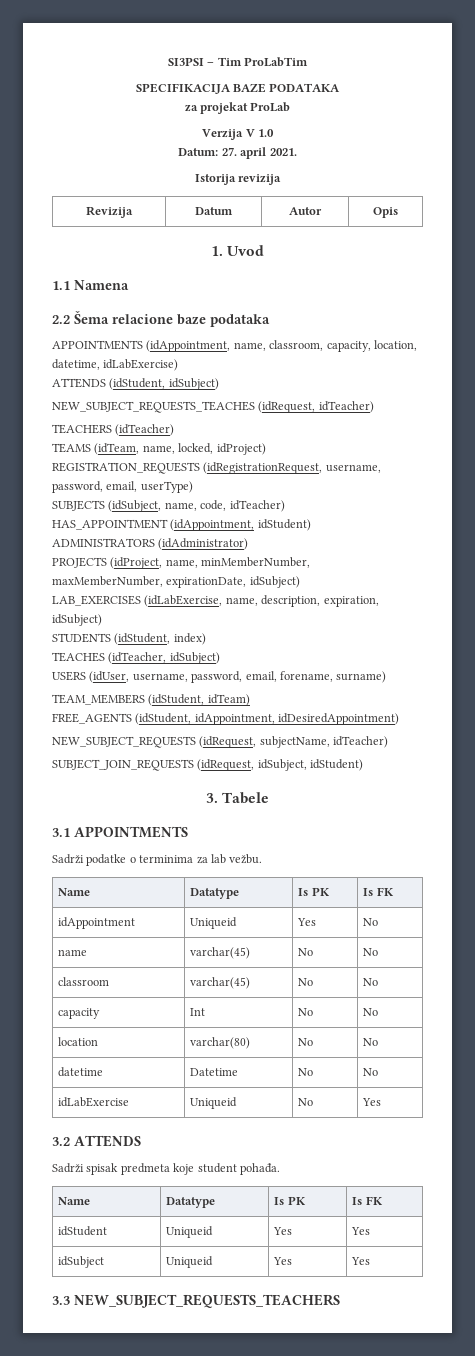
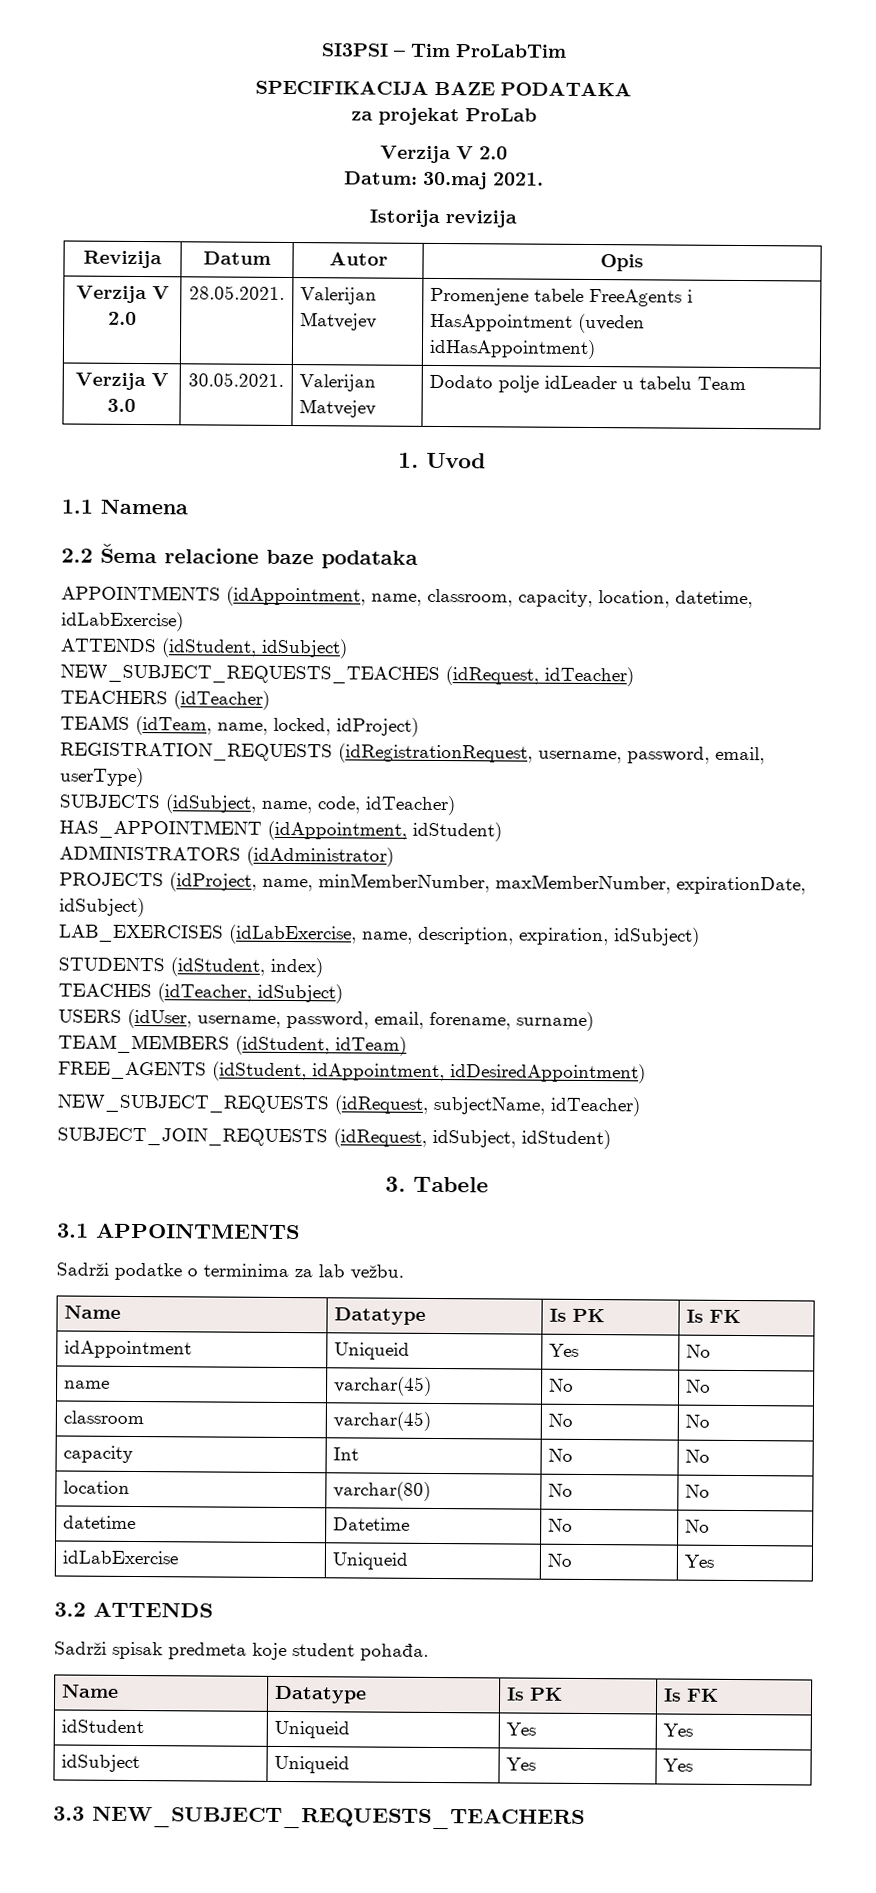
  za projekat ProLab
- Verzija V 1.0
+ Verzija V 2.0
- Datum: 27. april 2021.
+ Datum: 30.maj 2021.
+ Verzija V 2.0 | 28.05.2021. | Valerijan Matvejev | Promenjene tabele FreeAgents i HasAppointment (uveden idHasAppointment)
+ Verzija V 3.0 | 30.05.2021. | Valerijan Matvejev | Dodato polje idLeader u tabelu Team

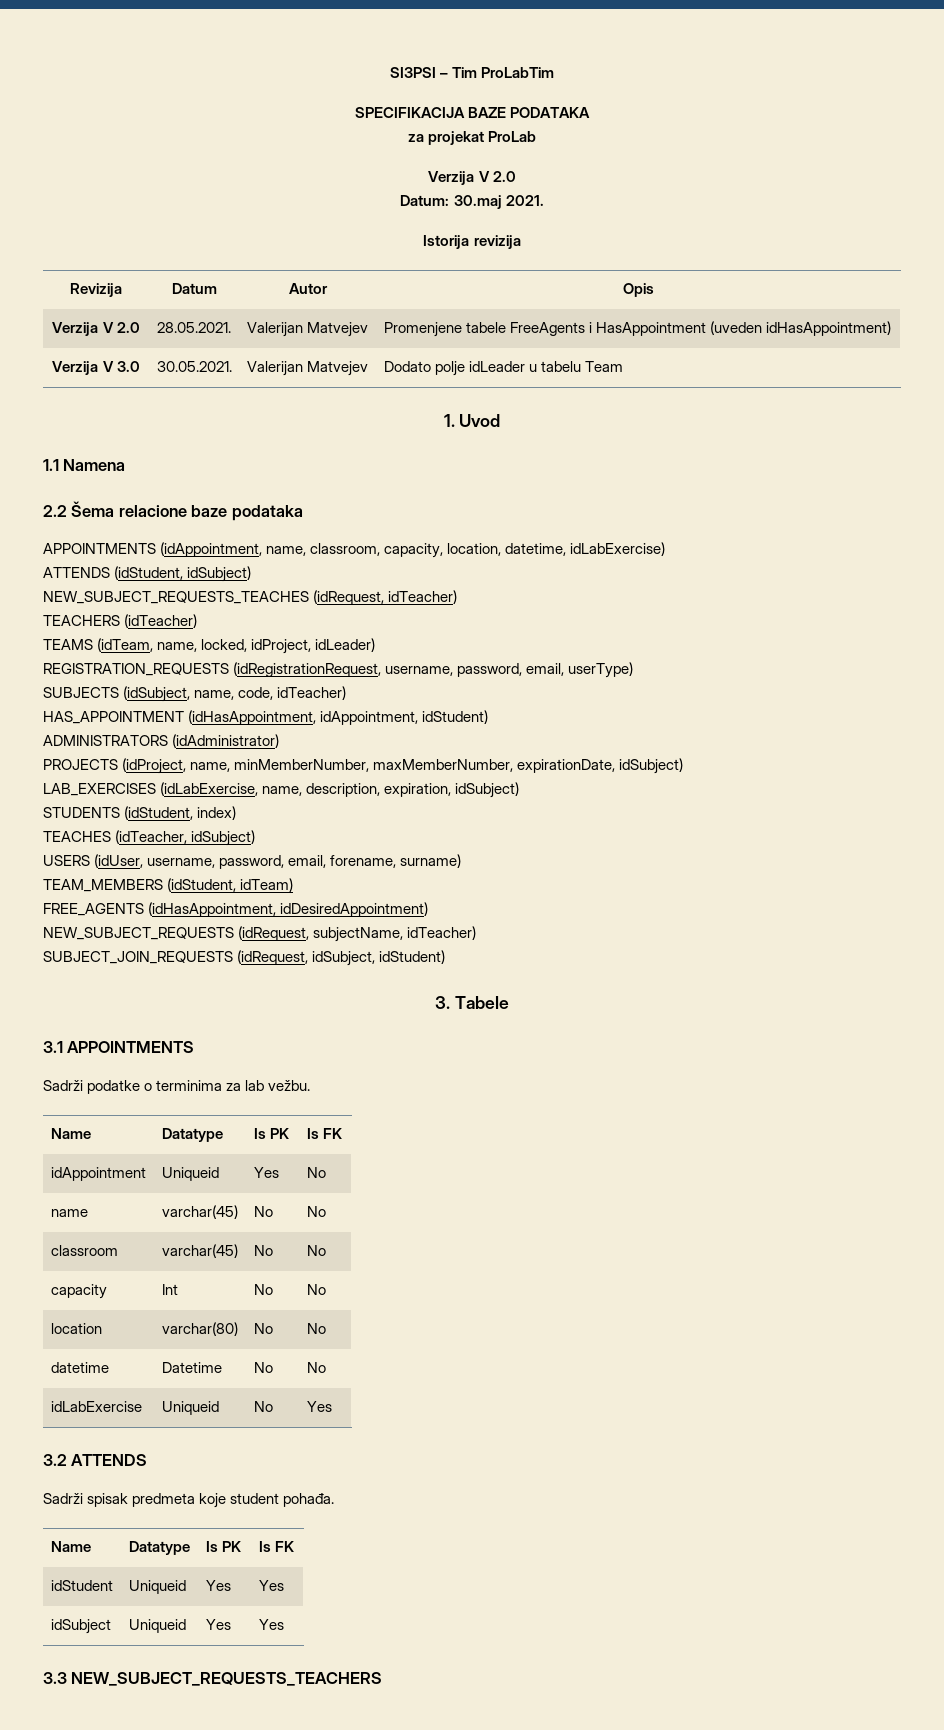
- TEAMS (idTeam, name, locked, idProject)
+ TEAMS (idTeam, name, locked, idProject, idLeader)
- HAS_APPOINTMENT (idAppointment, idStudent)
+ HAS_APPOINTMENT (idHasAppointment, idAppointment, idStudent)
- FREE_AGENTS (idStudent, idAppointment, idDesiredAppointment)
+ FREE_AGENTS (idHasAppointment, idDesiredAppointment)

